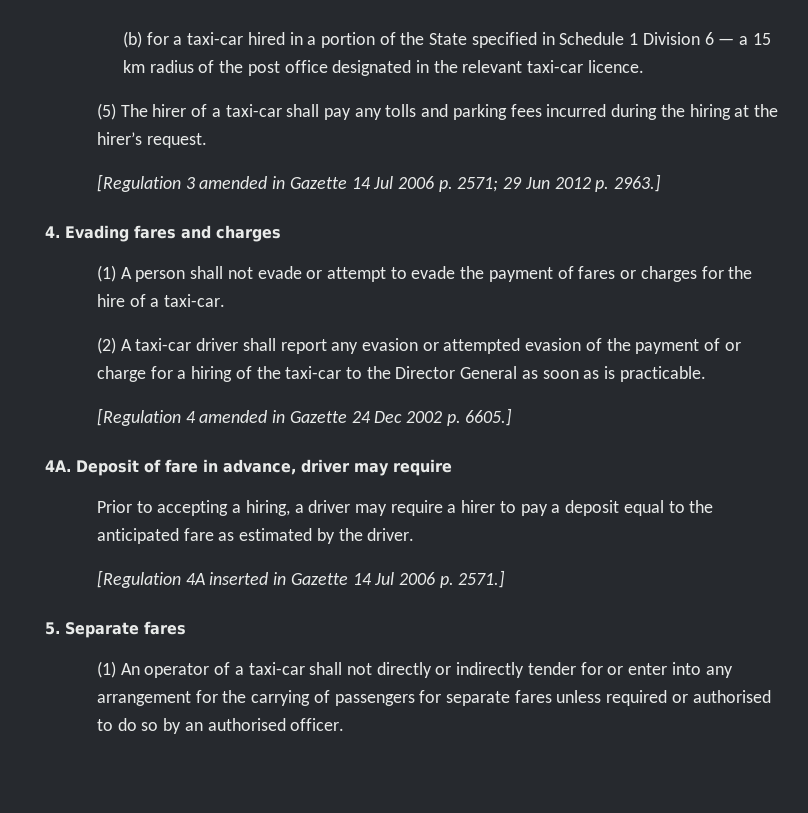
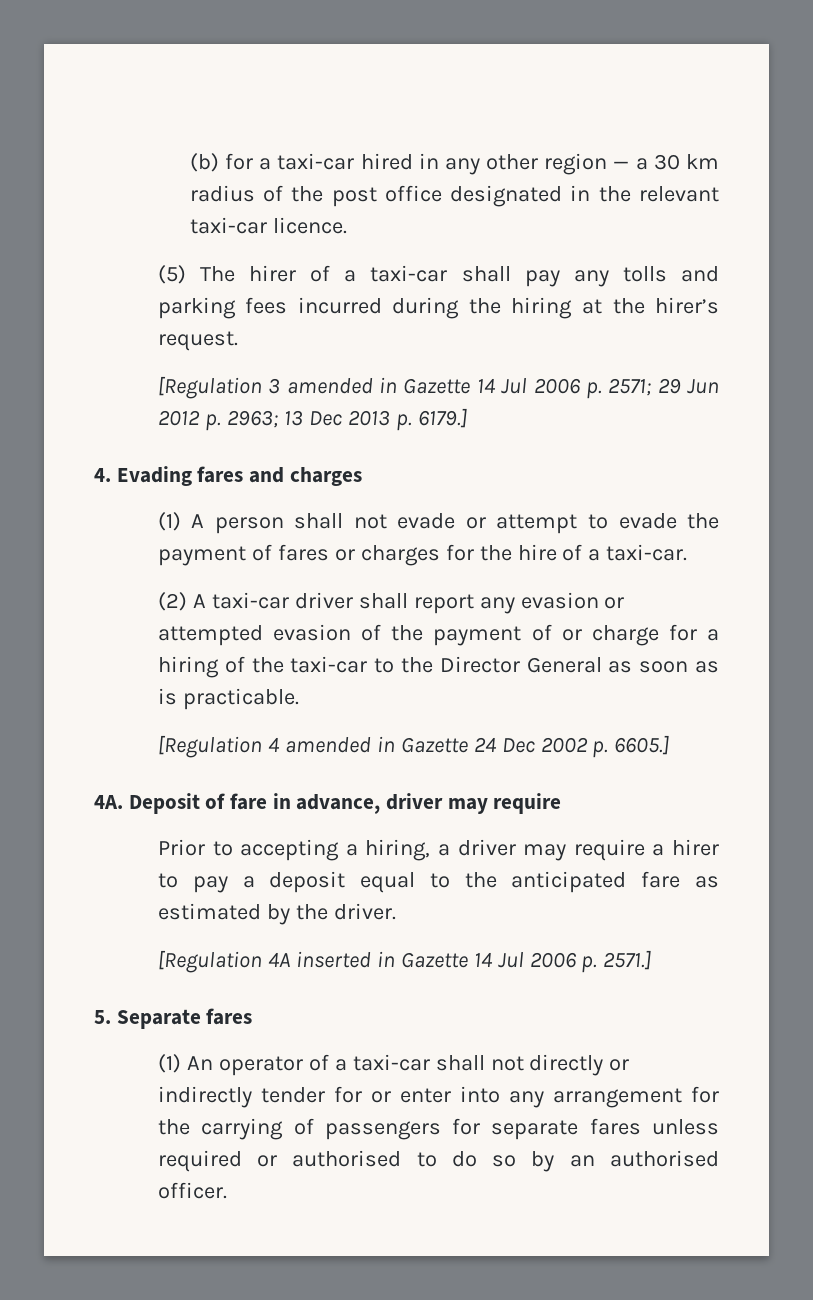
- (b) for a taxi-car hired in a portion of the State specified in Schedule 1 Division 6 — a 15 km radius of the post office designated in the relevant taxi-car licence.
+ (b) for a taxi-car hired in any other region — a 30 km radius of the post office designated in the relevant taxi-car licence.
- [Regulation 3 amended in Gazette 14 Jul 2006 p. 2571; 29 Jun 2012 p. 2963.]
+ [Regulation 3 amended in Gazette 14 Jul 2006 p. 2571; 29 Jun 2012 p. 2963; 13 Dec 2013 p. 6179.]

